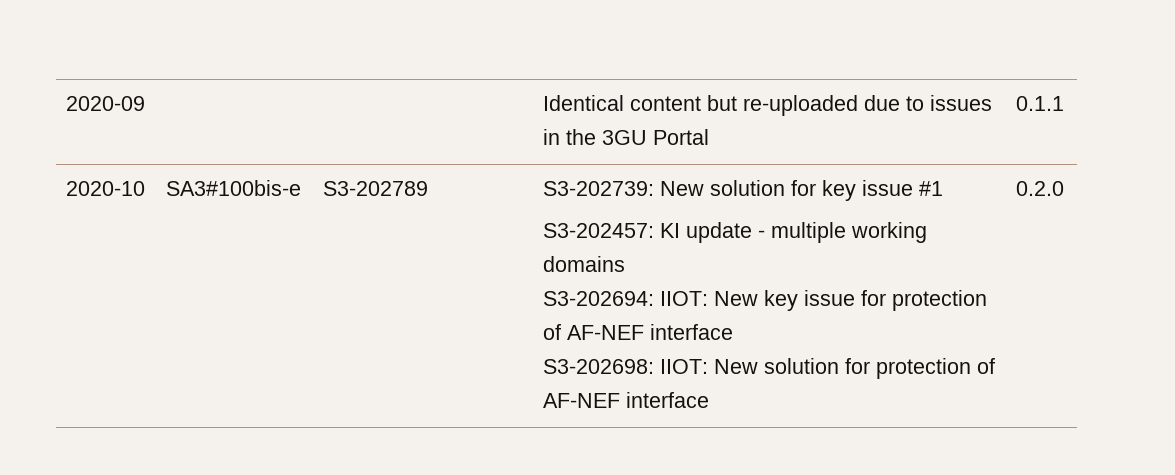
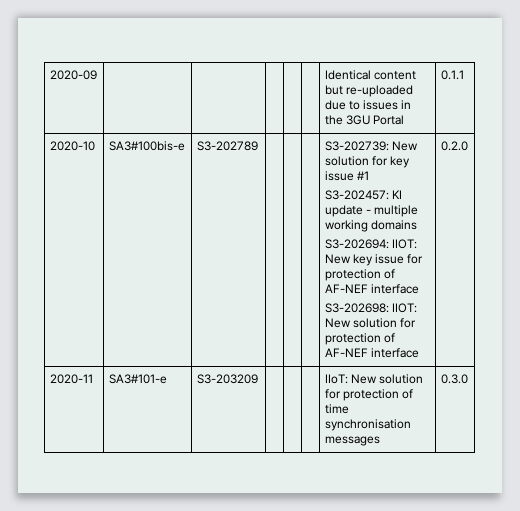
+ 2020-11 | SA3#101-e | S3-203209 | | | | IIoT: New solution for protection of time synchronisation messages | 0.3.0

